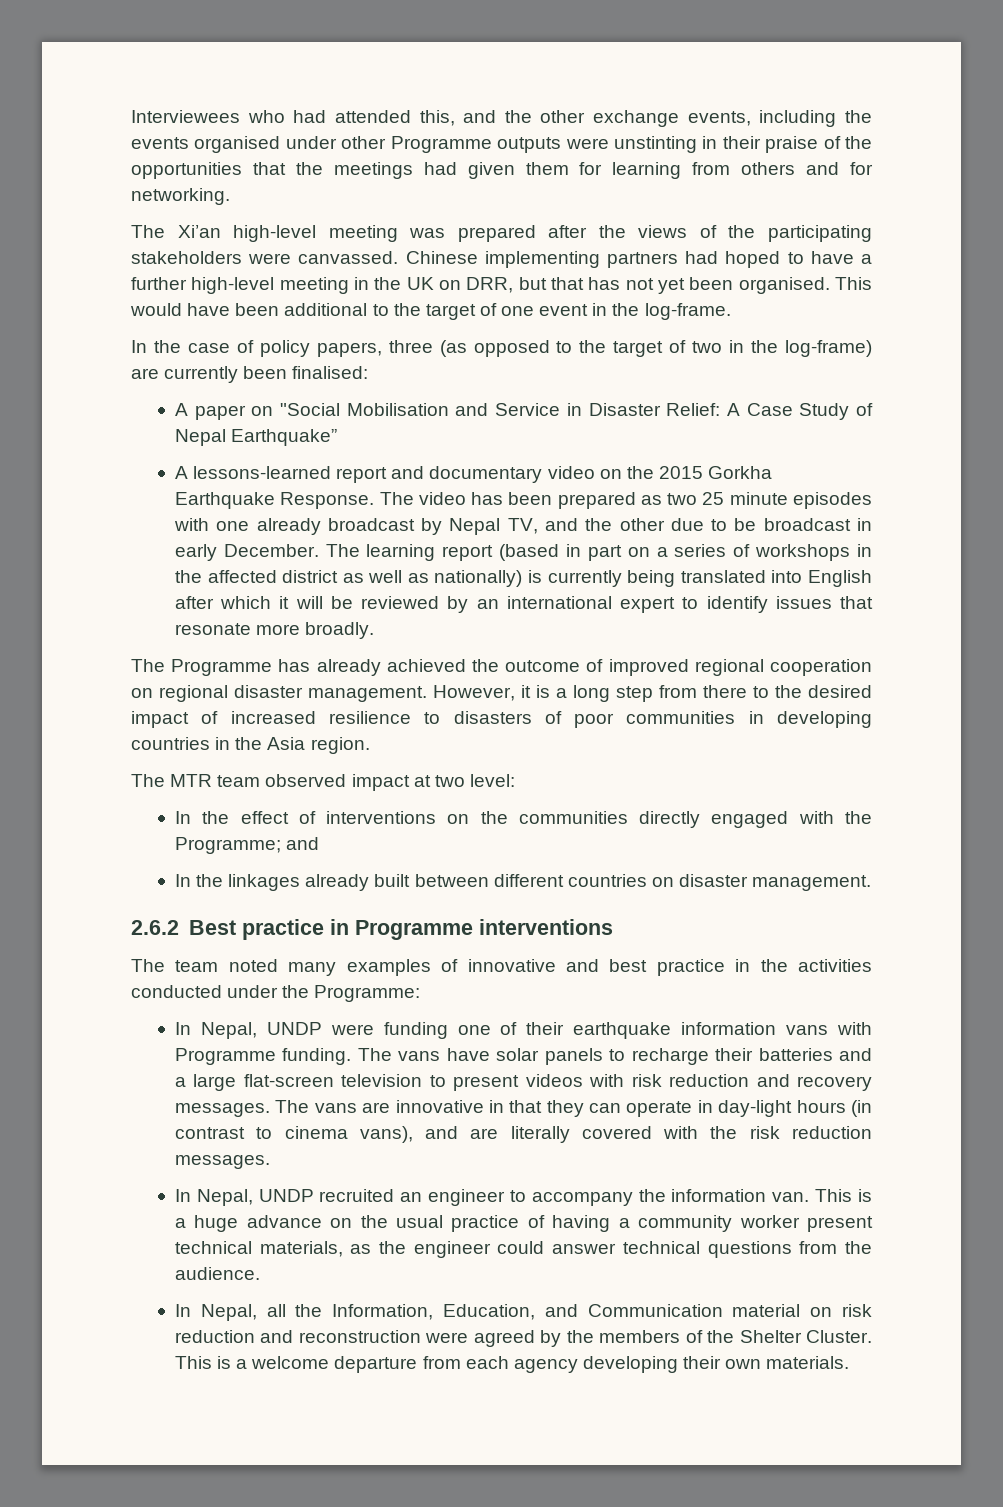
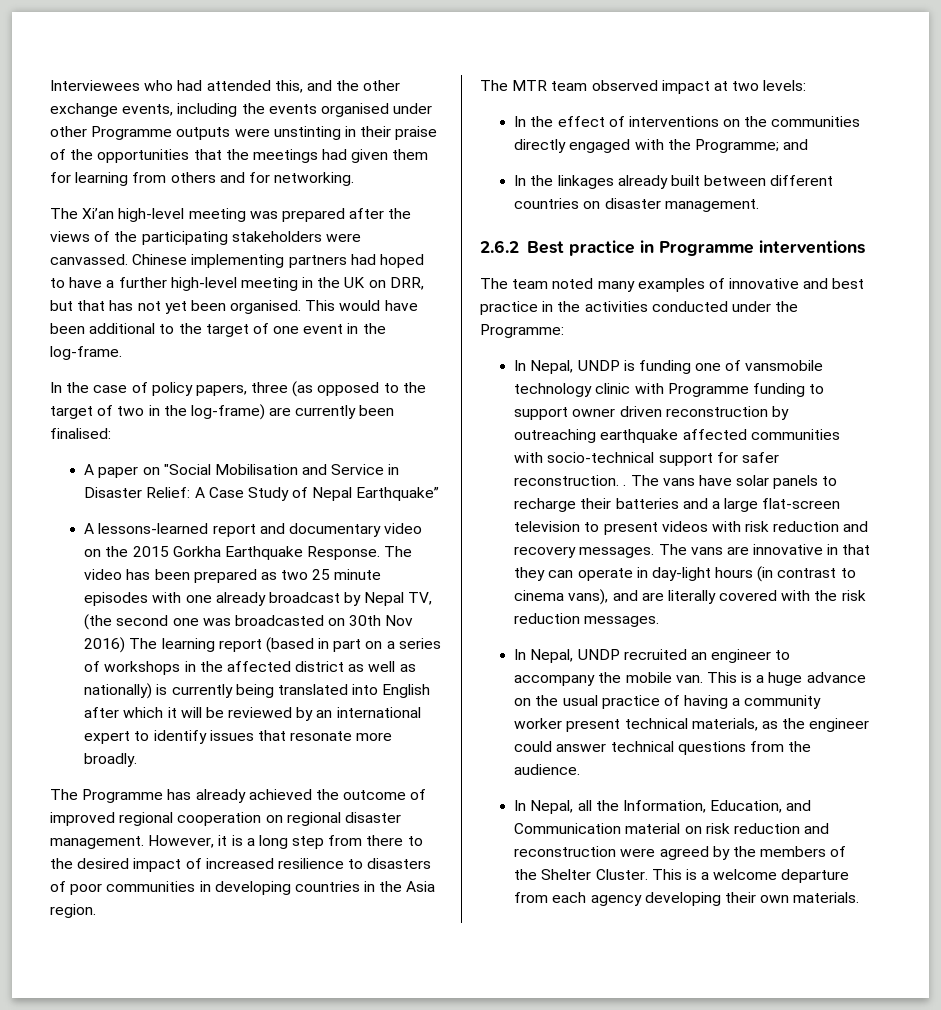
- The video has been prepared as two 25 minute episodes with one already broadcast by Nepal TV, and the other due to be broadcast in early December. The learning report (based in part on a series of workshops in the affected district as well as nationally) is currently being translated into English after which it will be reviewed by an international expert to identify issues that resonate more broadly.
+ The video has been prepared as two 25 minute episodes with one already broadcast by Nepal TV, (the second one was broadcasted on 30th Nov 2016) The learning report (based in part on a series of workshops in the affected district as well as nationally) is currently being translated into English after which it will be reviewed by an international expert to identify issues that resonate more broadly.
- The MTR team observed impact at two level:
+ The MTR team observed impact at two levels:
- In Nepal, UNDP were funding one of their earthquake information vans with Programme funding.
+ In Nepal, UNDP is funding one of vansmobile technology clinic with Programme funding to support owner driven reconstruction by outreaching earthquake affected communities with socio-technical support for safer reconstruction. .
- In Nepal, UNDP recruited an engineer to accompany the information van.
+ In Nepal, UNDP recruited an engineer to accompany the mobile van.

